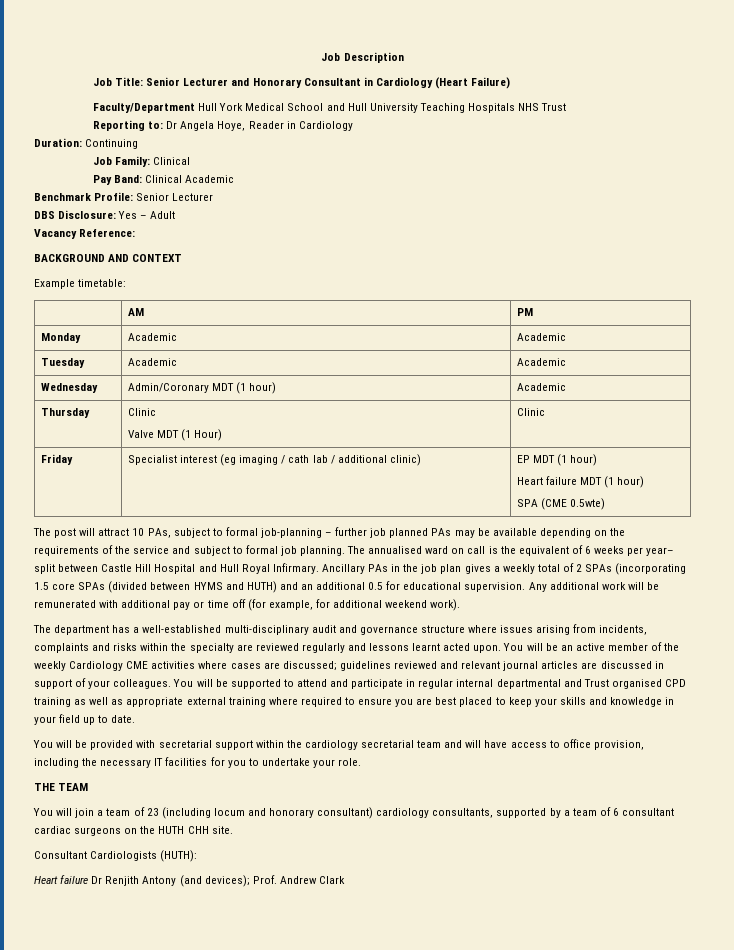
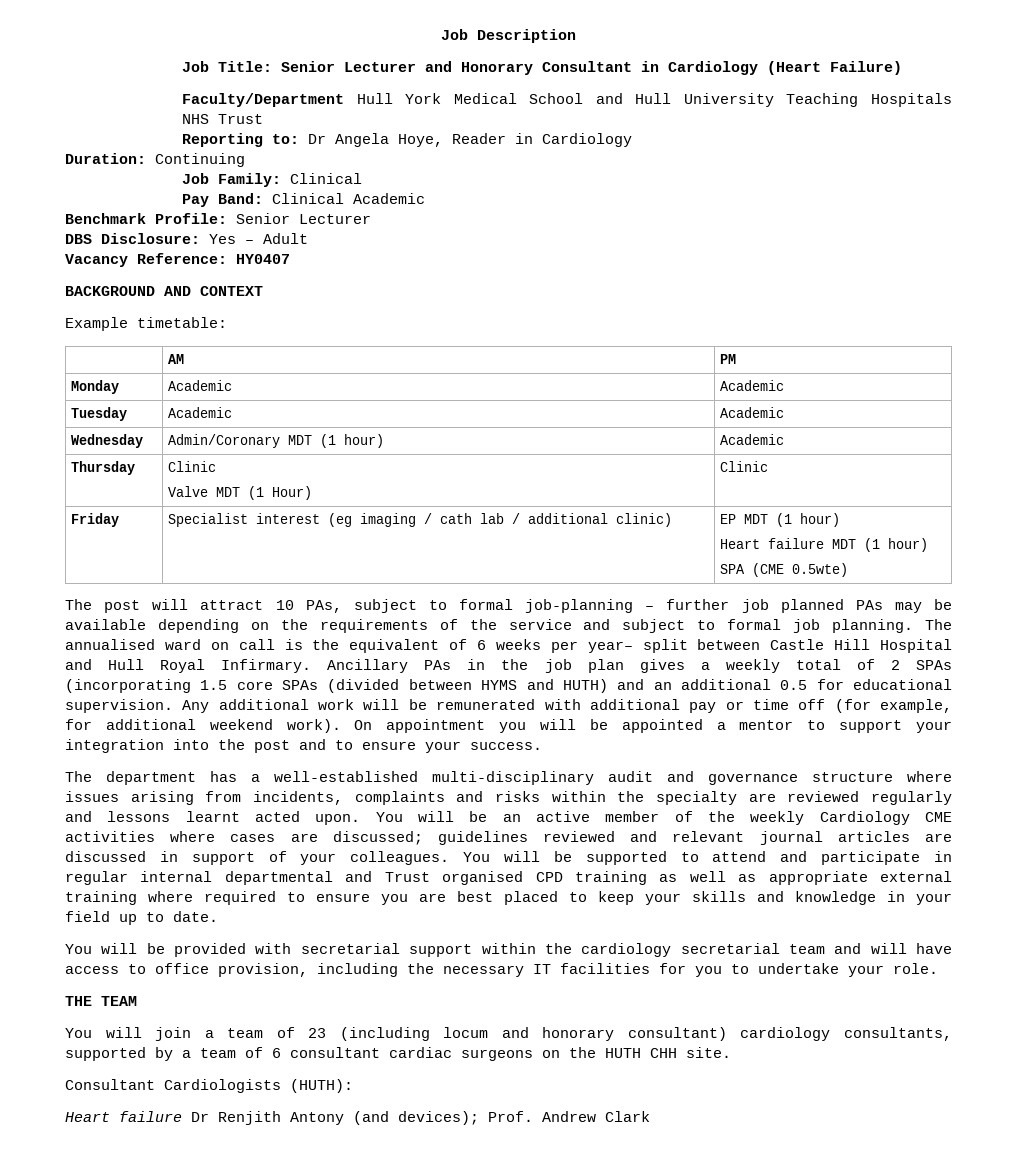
- Vacancy Reference:
+ Vacancy Reference: HY0407
+ On appointment you will be appointed a mentor to support your integration into the post and to ensure your success.

